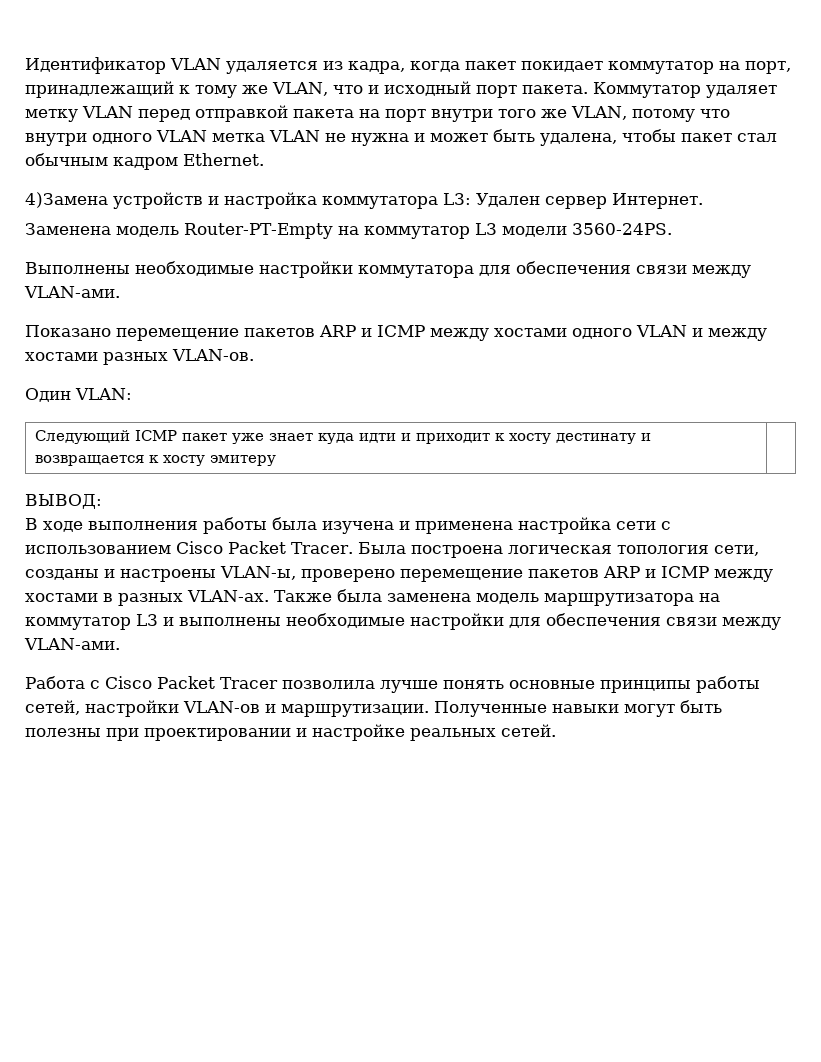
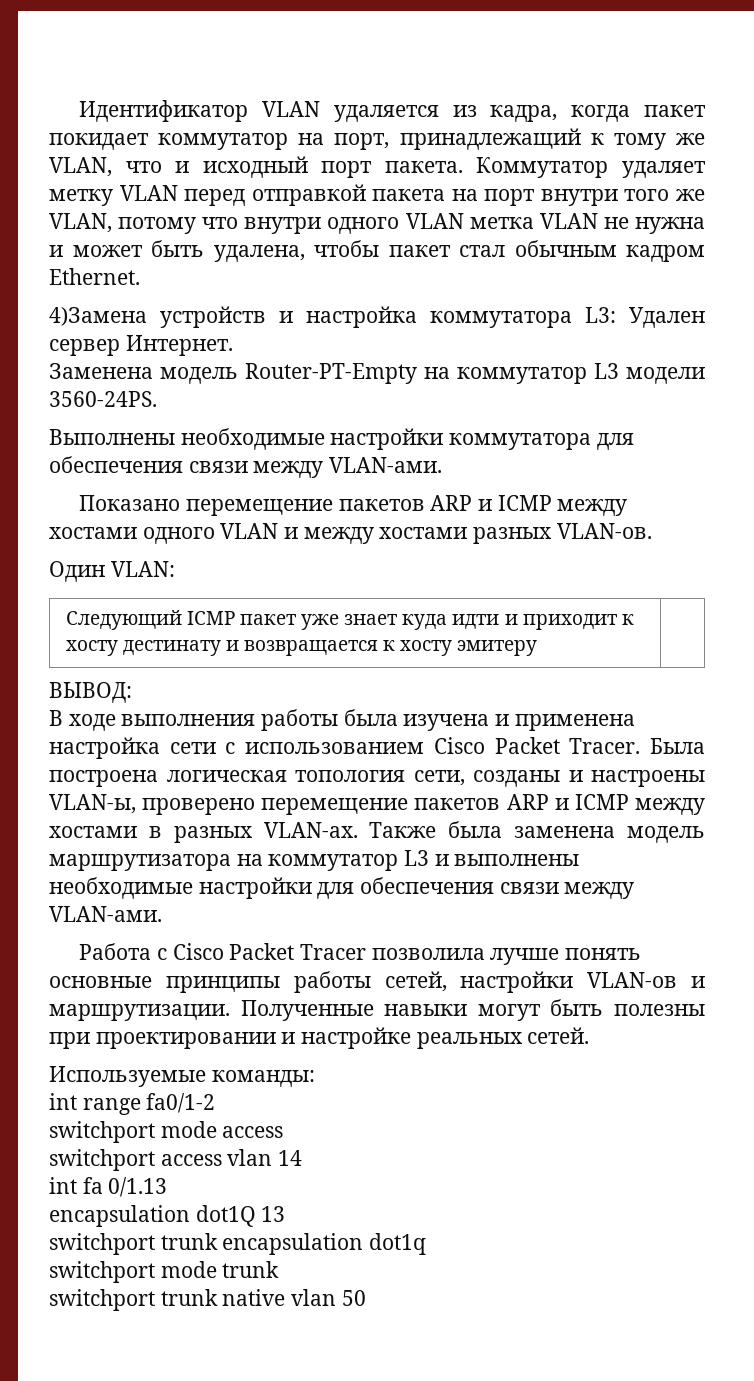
+ Используемые команды:
+ int range fa0/1-2
+ switchport mode access
+ switchport access vlan 14
+ int fa 0/1.13
+ encapsulation dot1Q 13
+ switchport trunk encapsulation dot1q
+ switchport mode trunk
+ switchport trunk native vlan 50

